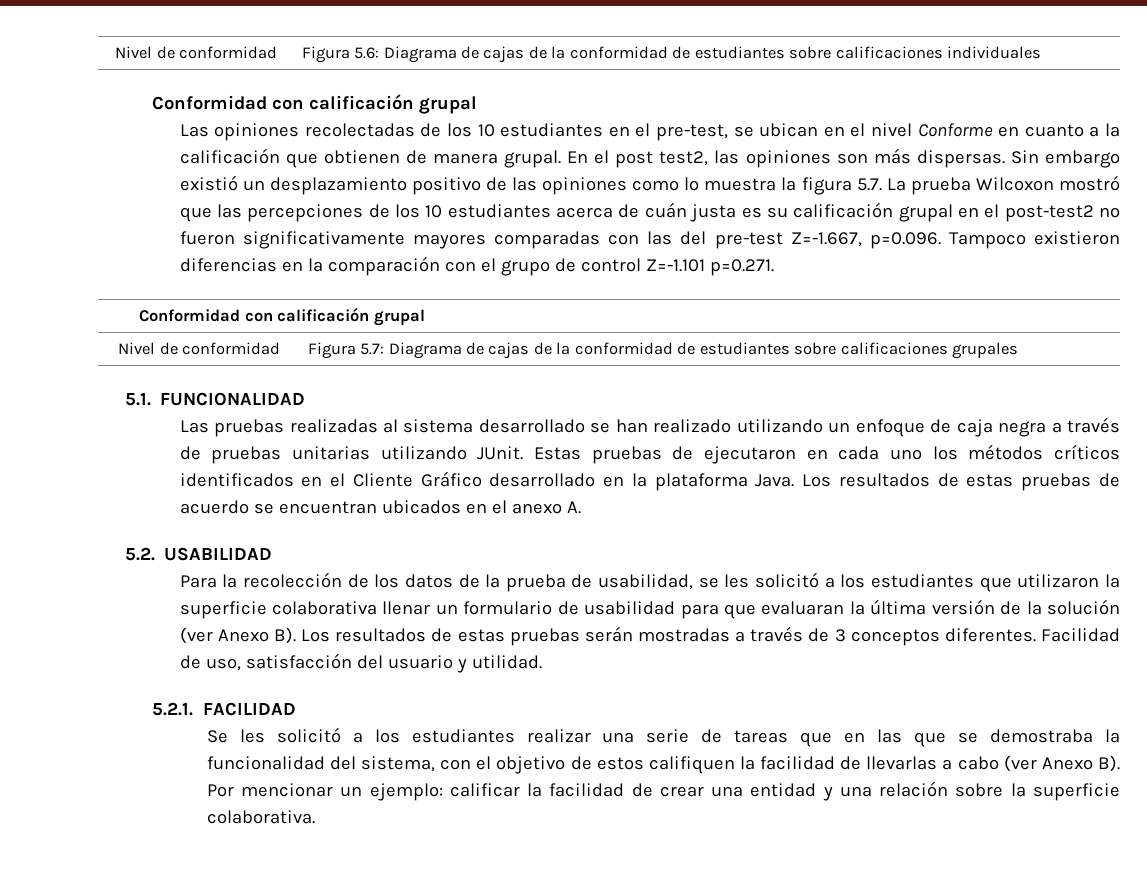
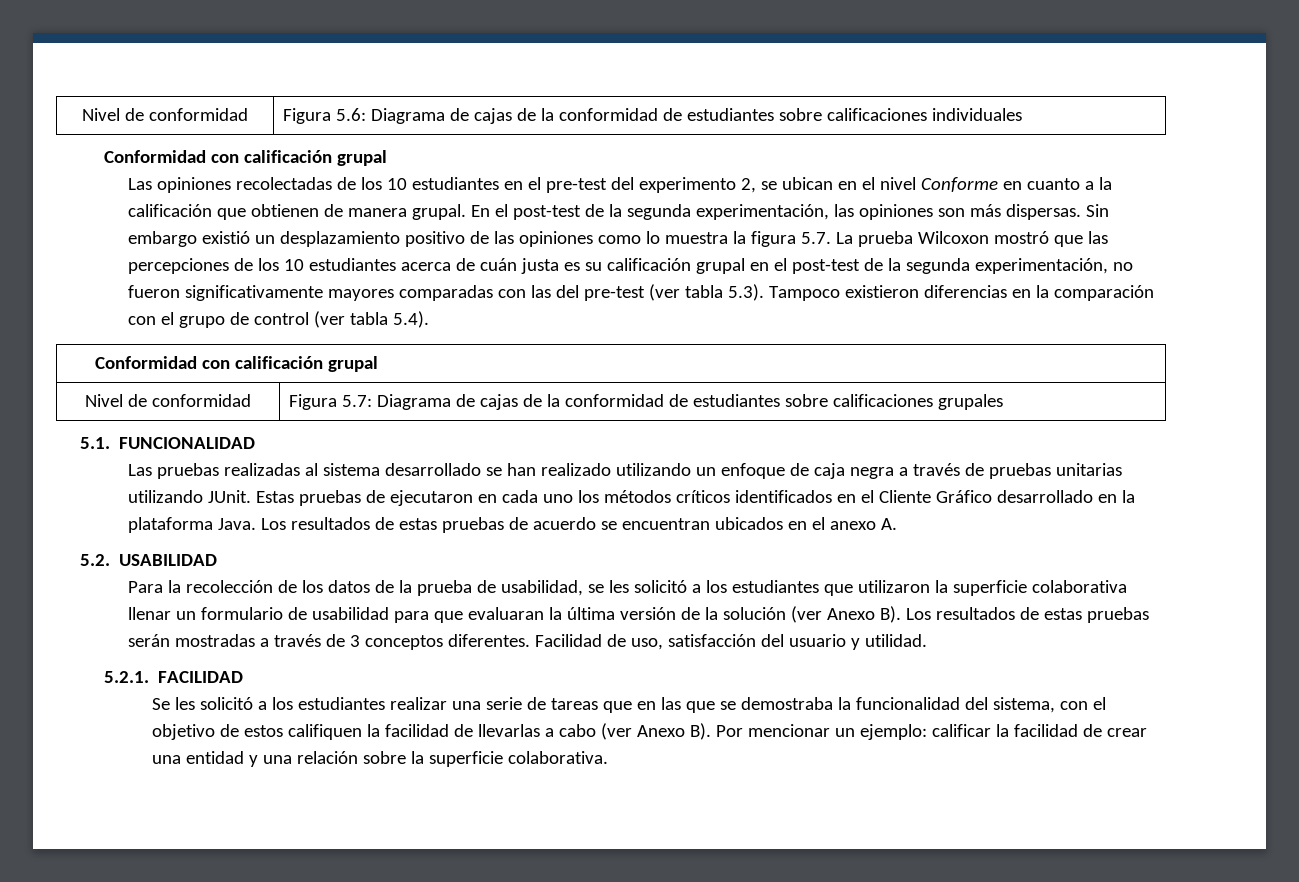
- Las opiniones recolectadas de los 10 estudiantes en el pre-test, se ubican en el nivel Conforme en cuanto a la calificación que obtienen de manera grupal.
+ Las opiniones recolectadas de los 10 estudiantes en el pre-test del experimento 2, se ubican en el nivel Conforme en cuanto a la calificación que obtienen de manera grupal.
- En el post test2, las opiniones son más dispersas.
+ En el post-test de la segunda experimentación, las opiniones son más dispersas.
- Sin embargo existió un desplazamiento positivo de las opiniones como lo muestra la figura 5.7. La prueba Wilcoxon mostró que las percepciones de los 10 estudiantes acerca de cuán justa es su calificación grupal en el post-test2 no fueron significativamente mayores comparadas con las del pre-test Z=-1.667, p=0.096. Tampoco existieron diferencias en la comparación con el grupo de control Z=-1.101 p=0.271.
+ Sin embargo existió un desplazamiento positivo de las opiniones como lo muestra la figura 5.7. La prueba Wilcoxon mostró que las percepciones de los 10 estudiantes acerca de cuán justa es su calificación grupal en el post-test de la segunda experimentación, no fueron significativamente mayores comparadas con las del pre-test (ver tabla 5.3). Tampoco existieron diferencias en la comparación con el grupo de control (ver tabla 5.4).

